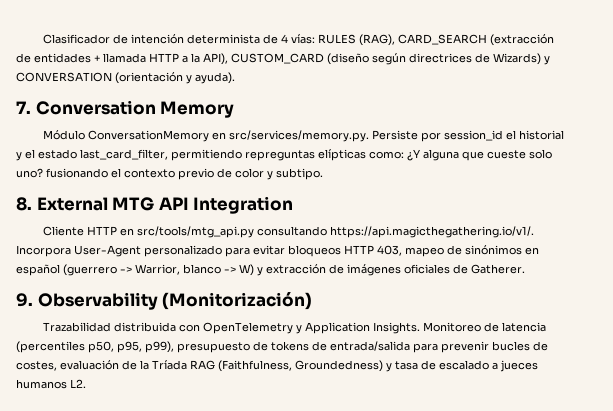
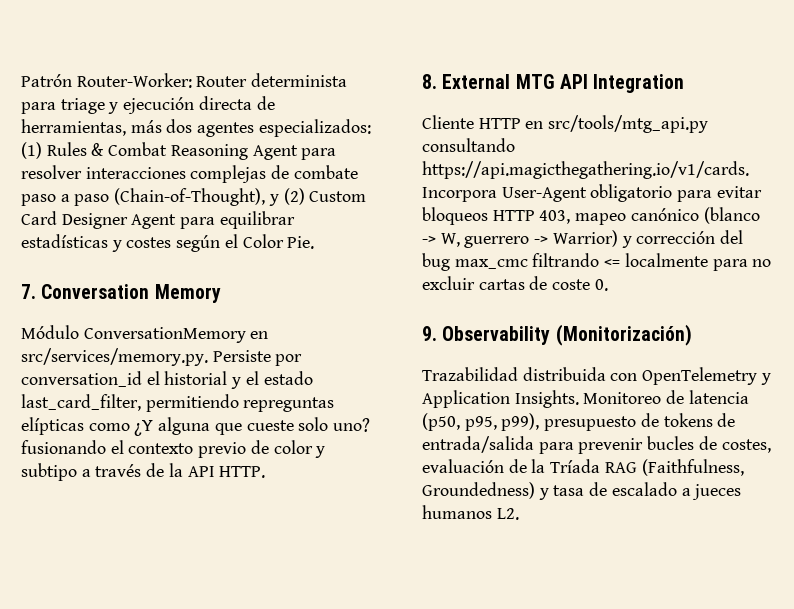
- Clasificador de intención determinista de 4 vías: RULES (RAG), CARD_SEARCH (extracción de entidades + llamada HTTP a la API), CUSTOM_CARD (diseño según directrices de Wizards) y CONVERSATION (orientación y ayuda).
+ Patrón Router-Worker: Router determinista para triage y ejecución directa de herramientas, más dos agentes especializados: (1) Rules & Combat Reasoning Agent para resolver interacciones complejas de combate paso a paso (Chain-of-Thought), y (2) Custom Card Designer Agent para equilibrar estadísticas y costes según el Color Pie.
- Módulo ConversationMemory en src/services/memory.py. Persiste por session_id el historial y el estado last_card_filter, permitiendo repreguntas elípticas como: ¿Y alguna que cueste solo uno? fusionando el contexto previo de color y subtipo.
+ Módulo ConversationMemory en src/services/memory.py. Persiste por conversation_id el historial y el estado last_card_filter, permitiendo repreguntas elípticas como ¿Y alguna que cueste solo uno? fusionando el contexto previo de color y subtipo a través de la API HTTP.
- Cliente HTTP en src/tools/mtg_api.py consultando https://api.magicthegathering.io/v1/. Incorpora User-Agent personalizado para evitar bloqueos HTTP 403, mapeo de sinónimos en español (guerrero -> Warrior, blanco -> W) y extracción de imágenes oficiales de Gatherer.
+ Cliente HTTP en src/tools/mtg_api.py consultando https://api.magicthegathering.io/v1/cards. Incorpora User-Agent obligatorio para evitar bloqueos HTTP 403, mapeo canónico (blanco -> W, guerrero -> Warrior) y corrección del bug max_cmc filtrando <= localmente para no excluir cartas de coste 0.
- Monitoreo de latencia (percentiles p50, p95, p99), presupuesto de tokens de entrada/salida para prevenir bucles de costes, evaluación de la Tríada RAG (Faithfulness, Groundedness) y tasa de escalado a jueces humanos L2.
+ Monitoreo de latencia (p50, p95, p99), presupuesto de tokens de entrada/salida para prevenir bucles de costes, evaluación de la Tríada RAG (Faithfulness, Groundedness) y tasa de escalado a jueces humanos L2.

